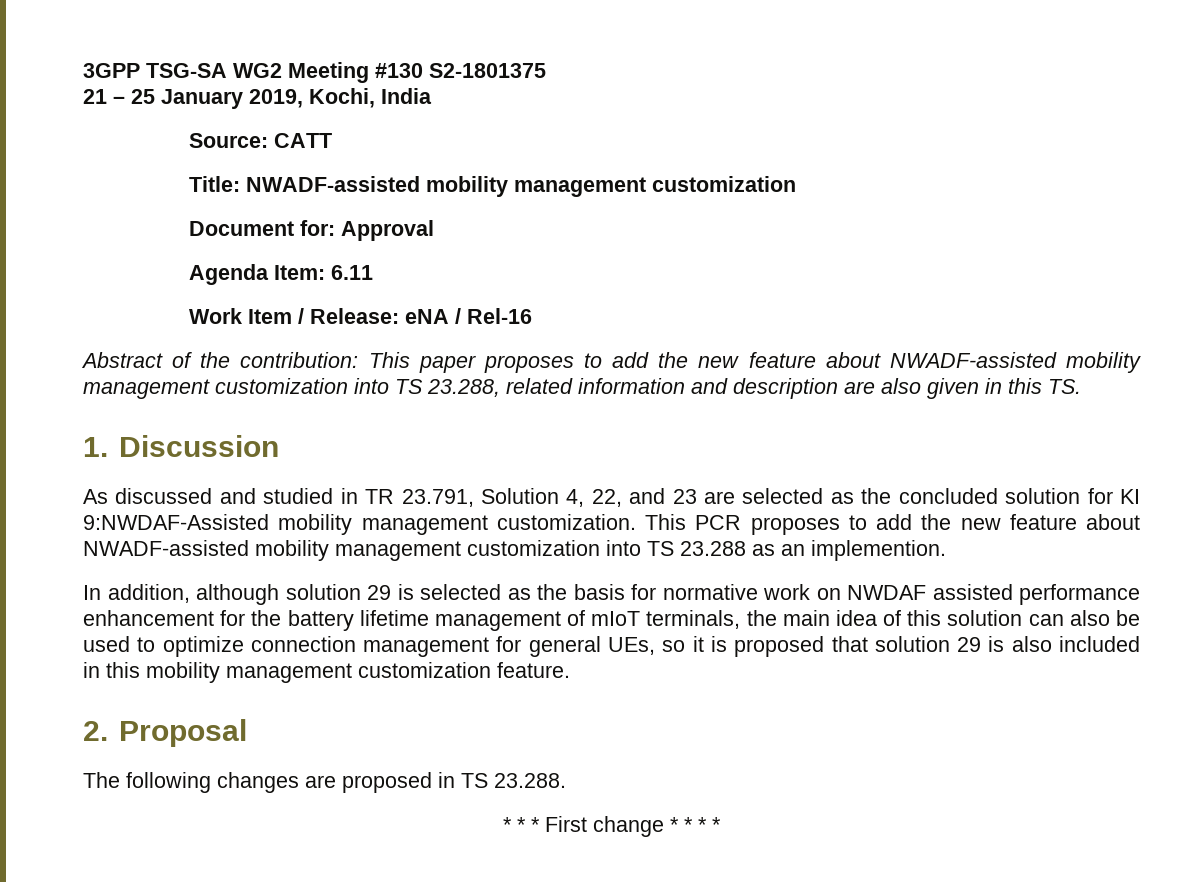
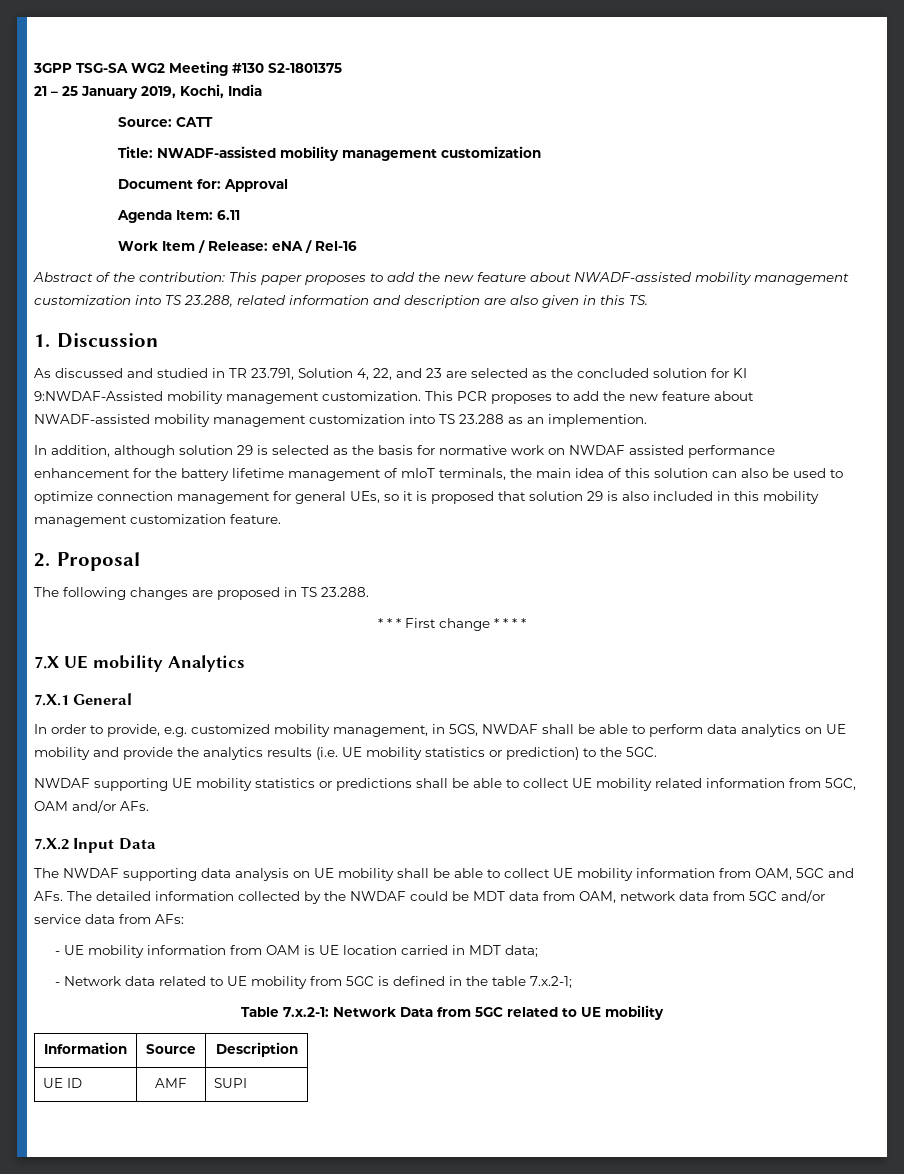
+ 7.X UE mobility Analytics
+ 7.X.1 General
+ In order to provide, e.g. customized mobility management, in 5GS, NWDAF shall be able to perform data analytics on UE mobility and provide the analytics results (i.e. UE mobility statistics or prediction) to the 5GC.
+ NWDAF supporting UE mobility statistics or predictions shall be able to collect UE mobility related information from 5GC, OAM and/or AFs.
+ 7.X.2 Input Data
+ The NWDAF supporting data analysis on UE mobility shall be able to collect UE mobility information from OAM, 5GC and AFs. The detailed information collected by the NWDAF could be MDT data from OAM, network data from 5GC and/or service data from AFs:
+ - UE mobility information from OAM is UE location carried in MDT data;
+ - Network data related to UE mobility from 5GC is defined in the table 7.x.2-1;
+ Table 7.x.2-1: Network Data from 5GC related to UE mobility
+ Information | Source | Description
+ UE ID | AMF | SUPI

